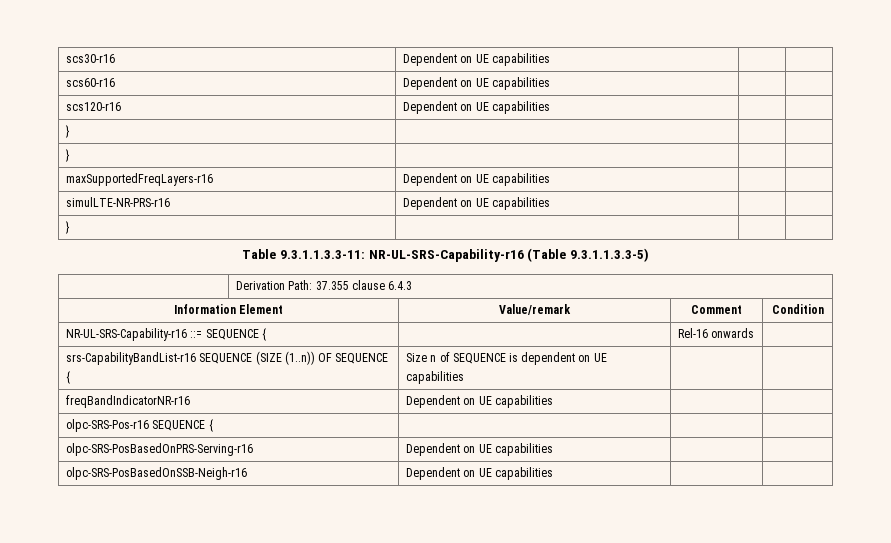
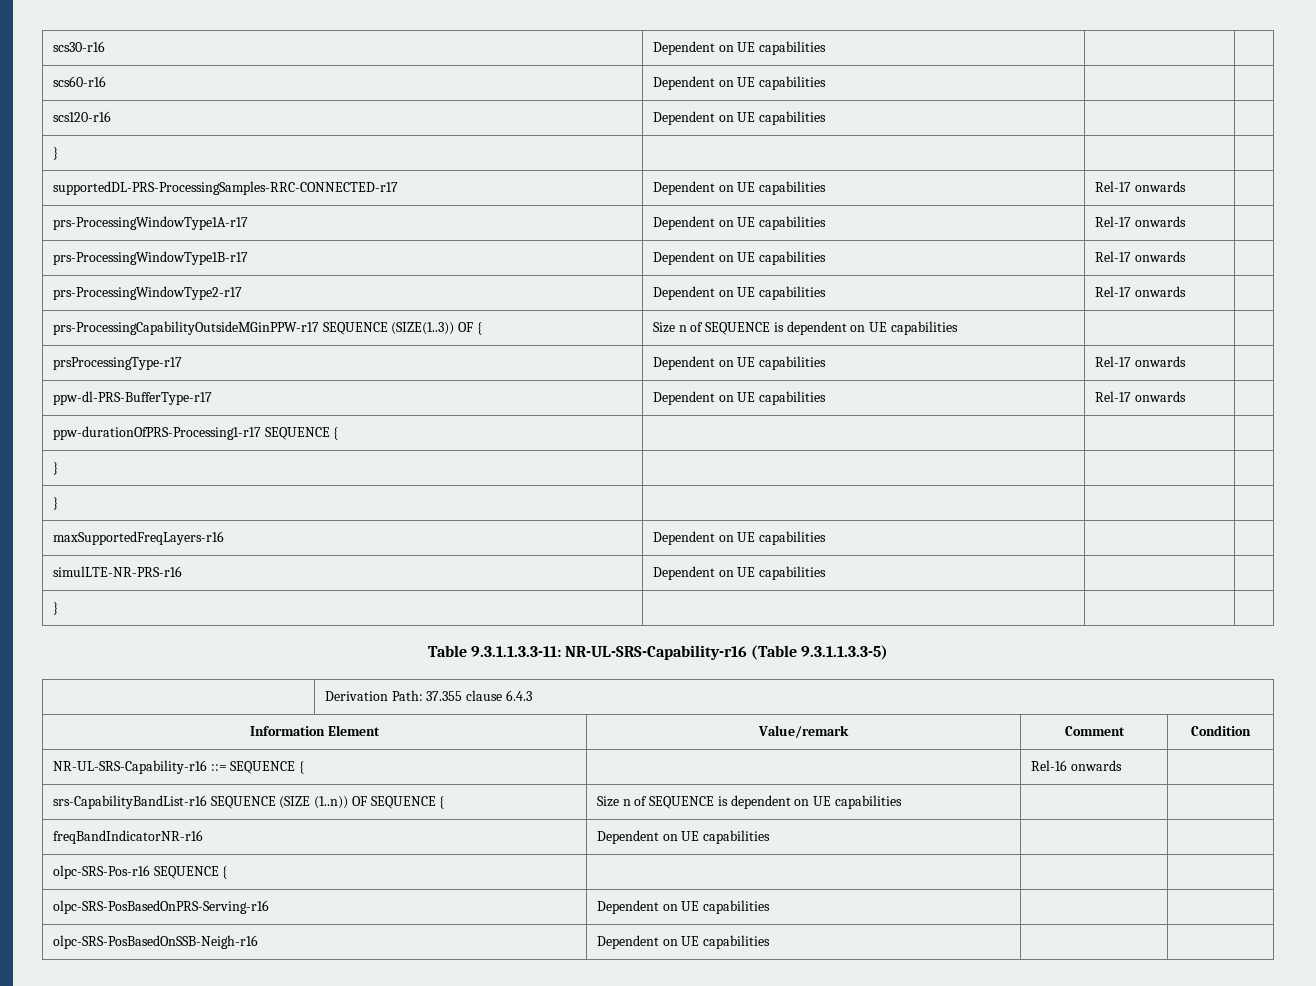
+ supportedDL-PRS-ProcessingSamples-RRC-CONNECTED-r17 | Dependent on UE capabilities | Rel-17 onwards |
+ prs-ProcessingWindowType1A-r17 | Dependent on UE capabilities | Rel-17 onwards |
+ prs-ProcessingWindowType1B-r17 | Dependent on UE capabilities | Rel-17 onwards |
+ prs-ProcessingWindowType2-r17 | Dependent on UE capabilities | Rel-17 onwards |
+ prs-ProcessingCapabilityOutsideMGinPPW-r17 SEQUENCE (SIZE(1..3)) OF { | Size n of SEQUENCE is dependent on UE capabilities | |
+ prsProcessingType-r17 | Dependent on UE capabilities | Rel-17 onwards |
+ ppw-dl-PRS-BufferType-r17 | Dependent on UE capabilities | Rel-17 onwards |
+ ppw-durationOfPRS-Processing1-r17 SEQUENCE { | | |
+ } | | |

